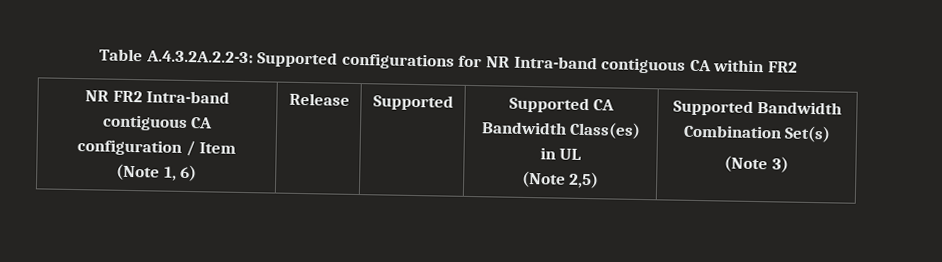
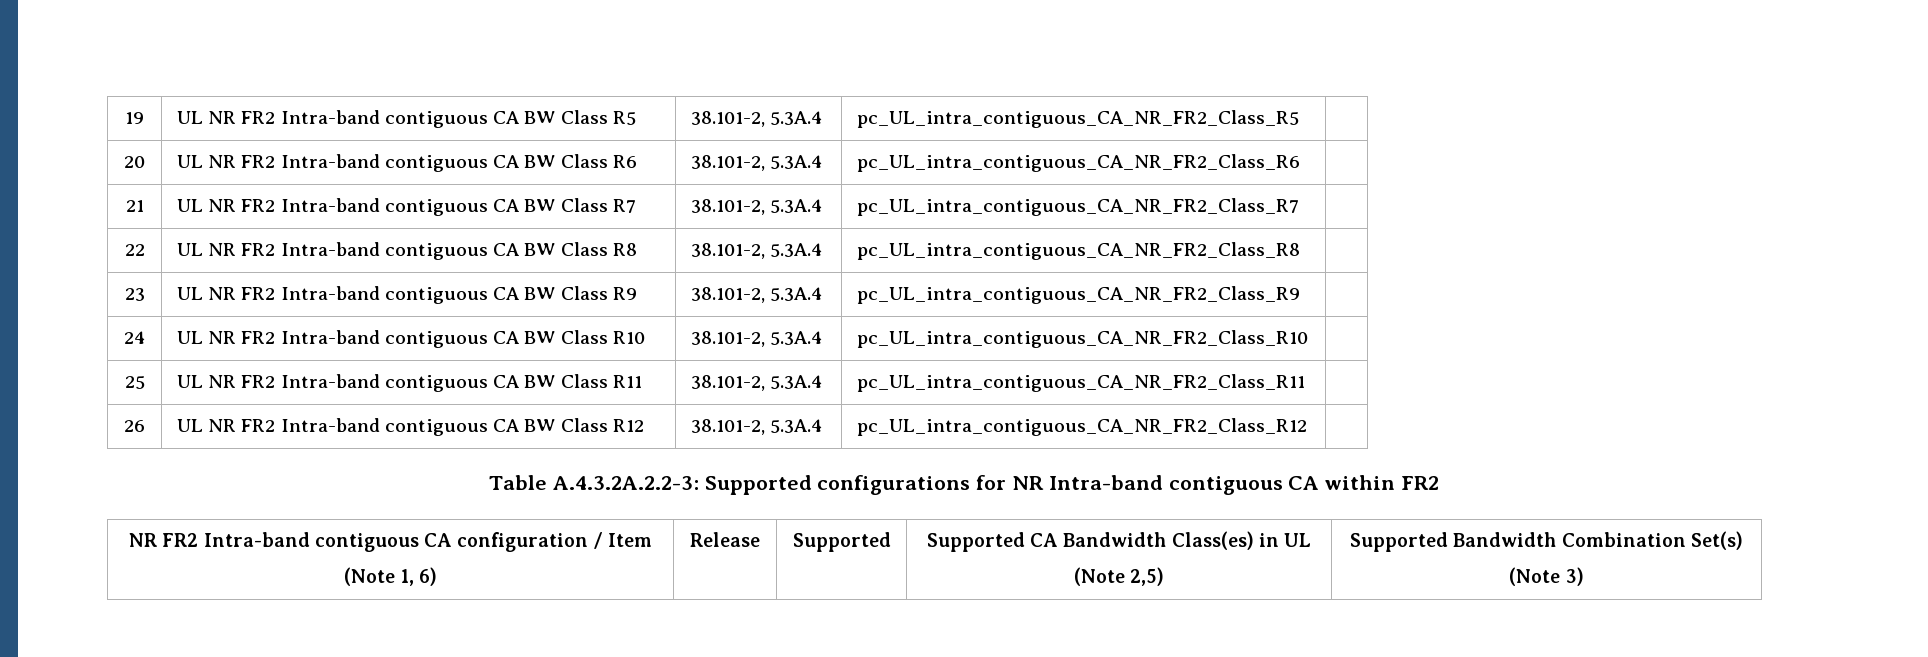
+ 19 | UL NR FR2 Intra-band contiguous CA BW Class R5 | 38.101-2, 5.3A.4 | pc_UL_intra_contiguous_CA_NR_FR2_Class_R5 |
+ 20 | UL NR FR2 Intra-band contiguous CA BW Class R6 | 38.101-2, 5.3A.4 | pc_UL_intra_contiguous_CA_NR_FR2_Class_R6 |
+ 21 | UL NR FR2 Intra-band contiguous CA BW Class R7 | 38.101-2, 5.3A.4 | pc_UL_intra_contiguous_CA_NR_FR2_Class_R7 |
+ 22 | UL NR FR2 Intra-band contiguous CA BW Class R8 | 38.101-2, 5.3A.4 | pc_UL_intra_contiguous_CA_NR_FR2_Class_R8 |
+ 23 | UL NR FR2 Intra-band contiguous CA BW Class R9 | 38.101-2, 5.3A.4 | pc_UL_intra_contiguous_CA_NR_FR2_Class_R9 |
+ 24 | UL NR FR2 Intra-band contiguous CA BW Class R10 | 38.101-2, 5.3A.4 | pc_UL_intra_contiguous_CA_NR_FR2_Class_R10 |
+ 25 | UL NR FR2 Intra-band contiguous CA BW Class R11 | 38.101-2, 5.3A.4 | pc_UL_intra_contiguous_CA_NR_FR2_Class_R11 |
+ 26 | UL NR FR2 Intra-band contiguous CA BW Class R12 | 38.101-2, 5.3A.4 | pc_UL_intra_contiguous_CA_NR_FR2_Class_R12 |

